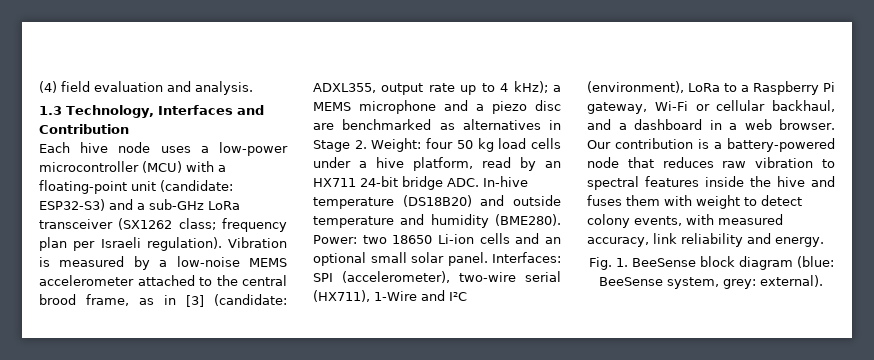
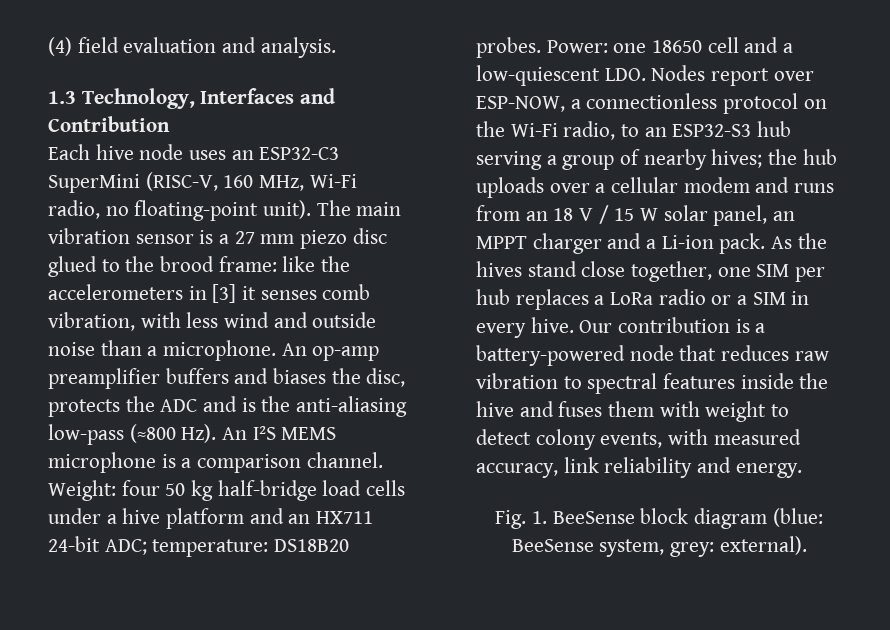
- Each hive node uses a low-power microcontroller (MCU) with a floating-point unit (candidate: ESP32-S3) and a sub-GHz LoRa transceiver (SX1262 class; frequency plan per Israeli regulation). Vibration is measured by a low-noise MEMS accelerometer attached to the central brood frame, as in [3] (candidate: ADXL355, output rate up to 4 kHz); a MEMS microphone and a piezo disc are benchmarked as alternatives in Stage 2. Weight: four 50 kg load cells under a hive platform, read by an HX711 24-bit bridge ADC. In-hive temperature (DS18B20) and outside temperature and humidity (BME280). Power: two 18650 Li-ion cells and an optional small solar panel. Interfaces: SPI (accelerometer), two-wire serial (HX711), 1-Wire and I²C (environment), LoRa to a Raspberry Pi gateway, Wi-Fi or cellular backhaul, and a dashboard in a web browser.
+ Each hive node uses an ESP32-C3 SuperMini (RISC-V, 160 MHz, Wi-Fi radio, no floating-point unit). The main vibration sensor is a 27 mm piezo disc glued to the brood frame: like the accelerometers in [3] it senses comb vibration, with less wind and outside noise than a microphone. An op-amp preamplifier buffers and biases the disc, protects the ADC and is the anti-aliasing low-pass (≈800 Hz). An I²S MEMS microphone is a comparison channel. Weight: four 50 kg half-bridge load cells under a hive platform and an HX711 24-bit ADC; temperature: DS18B20 probes. Power: one 18650 cell and a low-quiescent LDO. Nodes report over ESP-NOW, a connectionless protocol on the Wi-Fi radio, to an ESP32-S3 hub serving a group of nearby hives; the hub uploads over a cellular modem and runs from an 18 V / 15 W solar panel, an MPPT charger and a Li-ion pack. As the hives stand close together, one SIM per hub replaces a LoRa radio or a SIM in every hive.

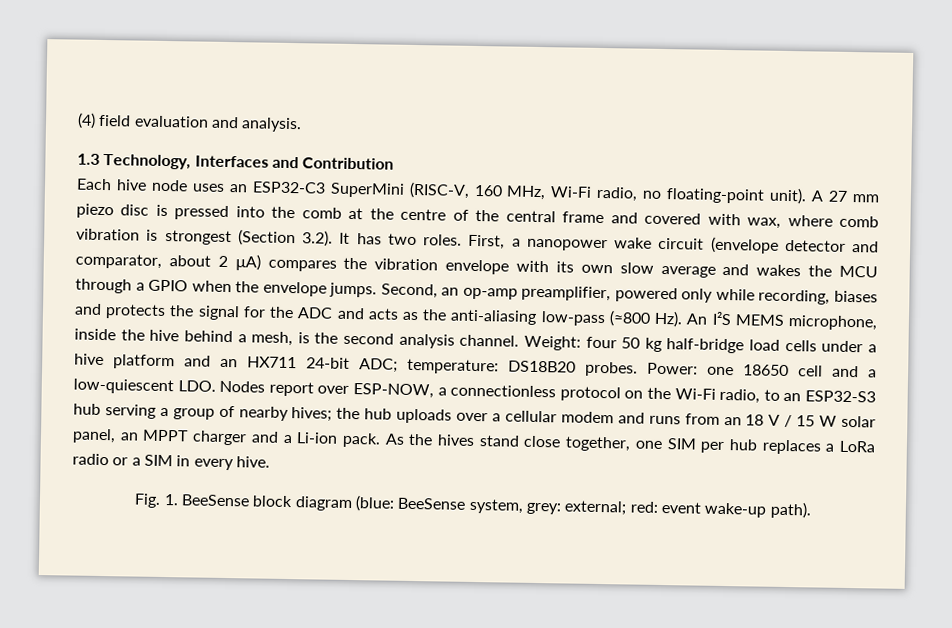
- The main vibration sensor is a 27 mm piezo disc glued to the brood frame: like the accelerometers in [3] it senses comb vibration, with less wind and outside noise than a microphone. An op-amp preamplifier buffers and biases the disc, protects the ADC and is the anti-aliasing low-pass (≈800 Hz). An I²S MEMS microphone is a comparison channel.
+ A 27 mm piezo disc is pressed into the comb at the centre of the central frame and covered with wax, where comb vibration is strongest (Section 3.2). It has two roles. First, a nanopower wake circuit (envelope detector and comparator, about 2 µA) compares the vibration envelope with its own slow average and wakes the MCU through a GPIO when the envelope jumps. Second, an op-amp preamplifier, powered only while recording, biases and protects the signal for the ADC and acts as the anti-aliasing low-pass (≈800 Hz). An I²S MEMS microphone, inside the hive behind a mesh, is the second analysis channel.
- Our contribution is a battery-powered node that reduces raw vibration to spectral features inside the hive and fuses them with weight to detect colony events, with measured accuracy, link reliability and energy.
- Fig. 1. BeeSense block diagram (blue: BeeSense system, grey: external).
+ Fig. 1. BeeSense block diagram (blue: BeeSense system, grey: external; red: event wake-up path).

